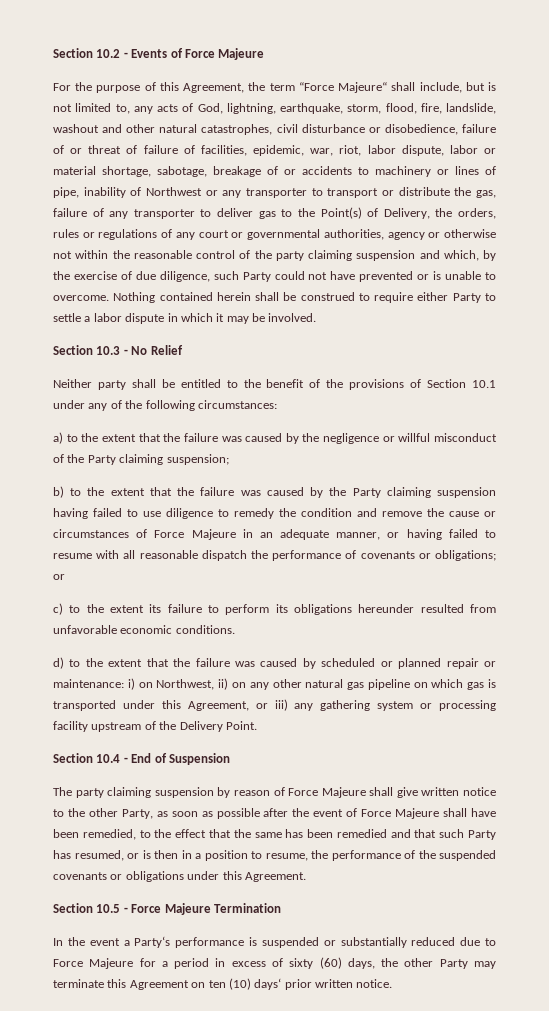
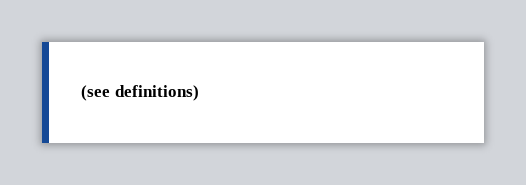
- Section 10.2 - Events of Force Majeure
- For the purpose of this Agreement, the term “Force Majeure“ shall include, but is not limited to, any acts of God, lightning, earthquake, storm, flood, fire, landslide, washout and other natural catastrophes, civil disturbance or disobedience, failure of or threat of failure of facilities, epidemic, war, riot, labor dispute, labor or material shortage, sabotage, breakage of or accidents to machinery or lines of pipe, inability of Northwest or any transporter to transport or distribute the gas, failure of any transporter to deliver gas to the Point(s) of Delivery, the orders, rules or regulations of any court or governmental authorities, agency or otherwise not within the reasonable control of the party claiming suspension and which, by the exercise of due diligence, such Party could not have prevented or is unable to overcome. Nothing contained herein shall be construed to require either Party to settle a labor dispute in which it may be involved.
- Section 10.3 - No Relief
- Neither party shall be entitled to the benefit of the provisions of Section 10.1 under any of the following circumstances:
- a) to the extent that the failure was caused by the negligence or willful misconduct of the Party claiming suspension;
- b) to the extent that the failure was caused by the Party claiming suspension having failed to use diligence to remedy the condition and remove the cause or circumstances of Force Majeure in an adequate manner, or having failed to resume with all reasonable dispatch the performance of covenants or obligations; or
- c) to the extent its failure to perform its obligations hereunder resulted from unfavorable economic conditions.
- d) to the extent that the failure was caused by scheduled or planned repair or maintenance: i) on Northwest, ii) on any other natural gas pipeline on which gas is transported under this Agreement, or iii) any gathering system or processing facility upstream of the Delivery Point.
- Section 10.4 - End of Suspension
- The party claiming suspension by reason of Force Majeure shall give written notice to the other Party, as soon as possible after the event of Force Majeure shall have been remedied, to the effect that the same has been remedied and that such Party has resumed, or is then in a position to resume, the performance of the suspended covenants or obligations under this Agreement.
- Section 10.5 - Force Majeure Termination
- In the event a Party‘s performance is suspended or substantially reduced due to Force Majeure for a period in excess of sixty (60) days, the other Party may terminate this Agreement on ten (10) days‘ prior written notice.
+ (see definitions)

